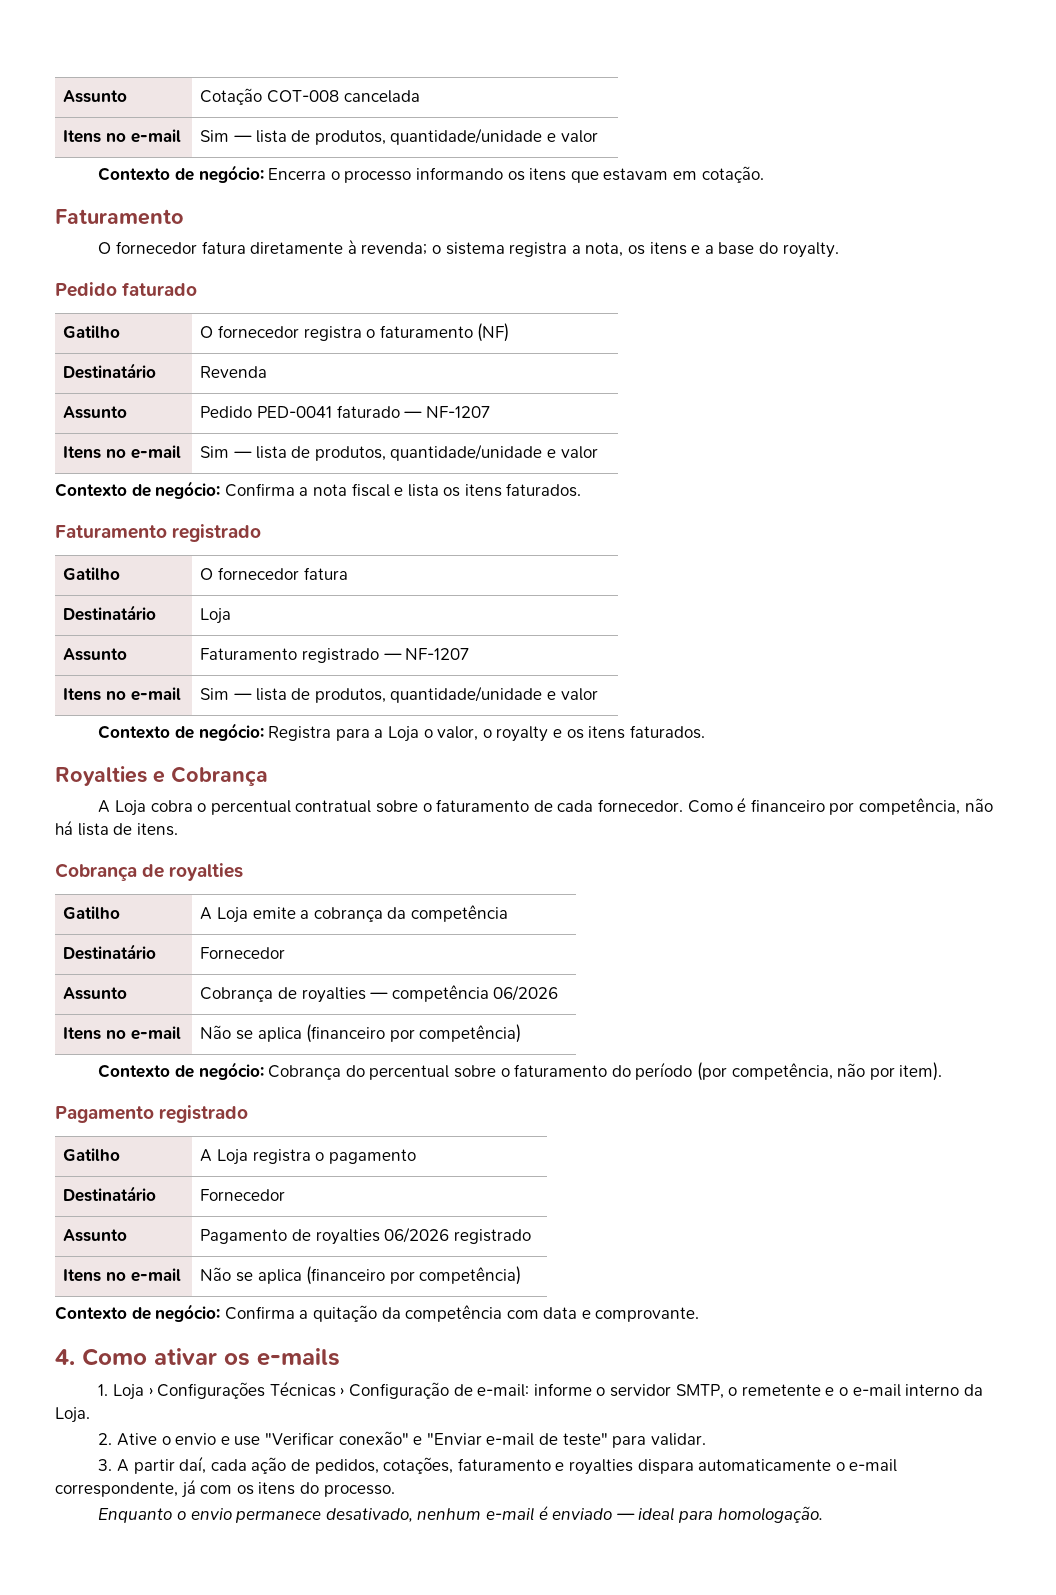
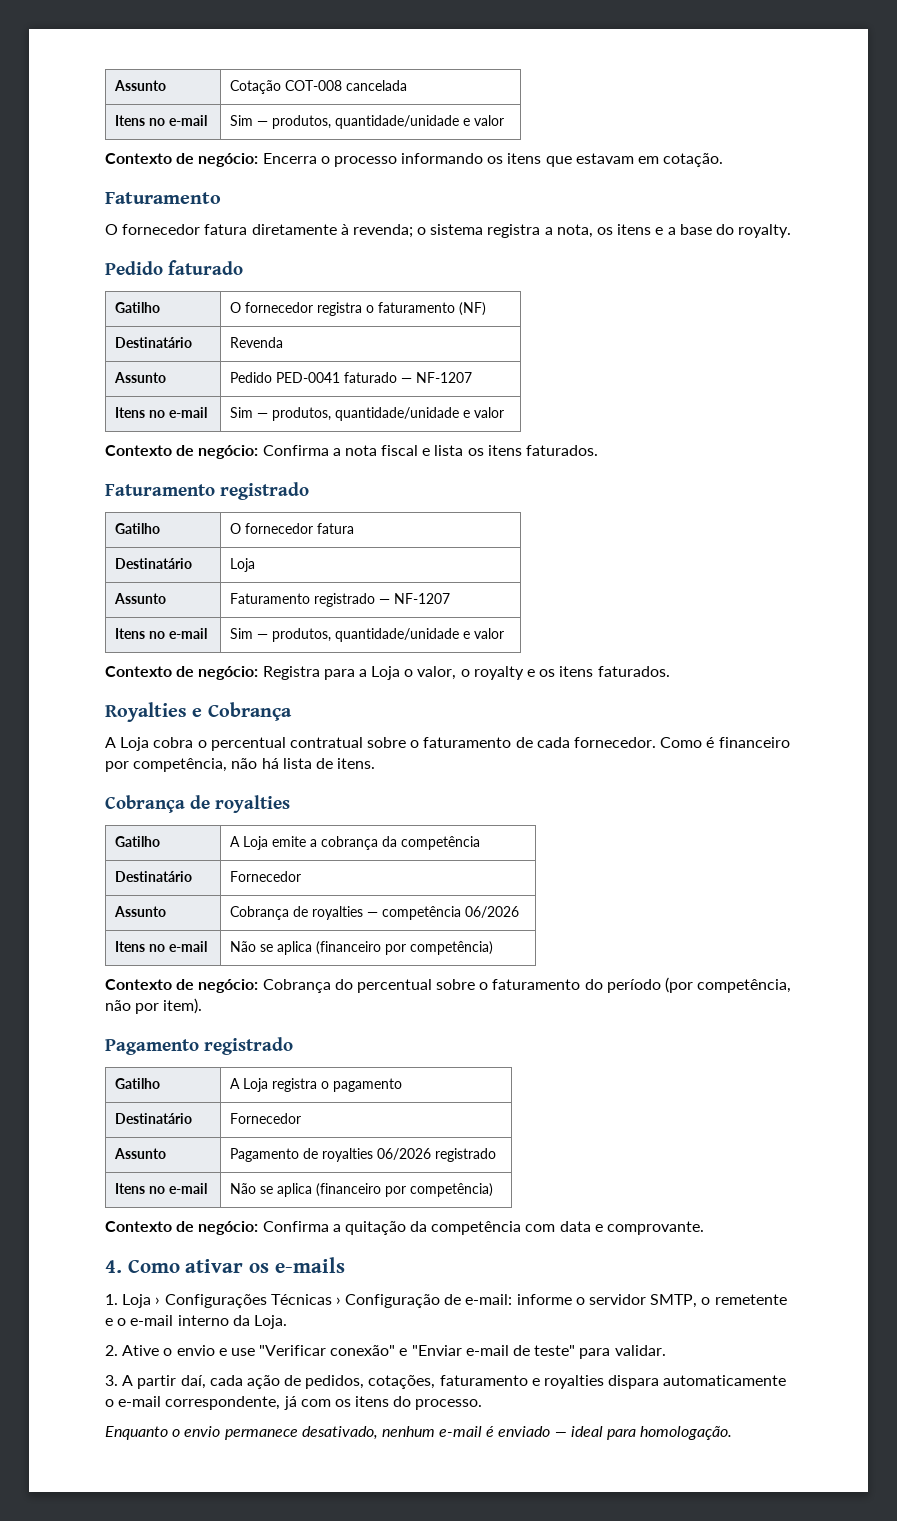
  Assunto | Cotação COT-008 cancelada
- Itens no e-mail | Sim — lista de produtos, quantidade/unidade e valor
+ Itens no e-mail | Sim — produtos, quantidade/unidade e valor
  Assunto | Pedido PED-0041 faturado — NF-1207
- Itens no e-mail | Sim — lista de produtos, quantidade/unidade e valor
+ Itens no e-mail | Sim — produtos, quantidade/unidade e valor
  Assunto | Faturamento registrado — NF-1207
- Itens no e-mail | Sim — lista de produtos, quantidade/unidade e valor
+ Itens no e-mail | Sim — produtos, quantidade/unidade e valor

